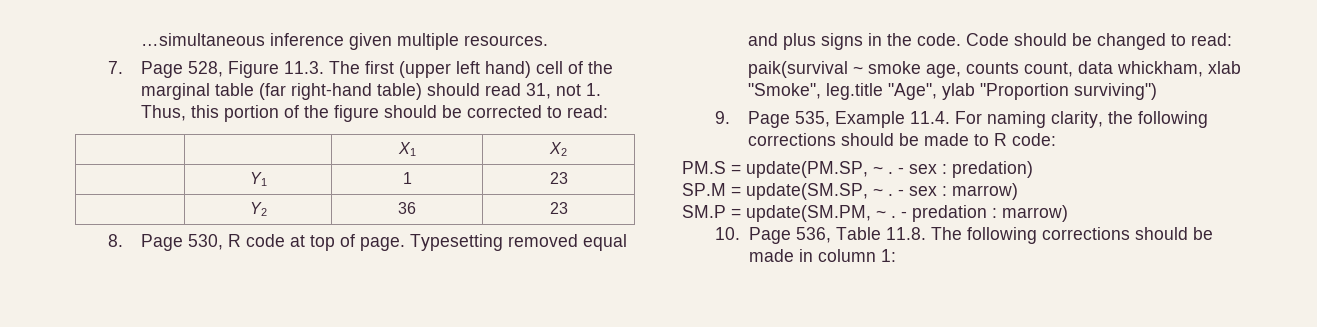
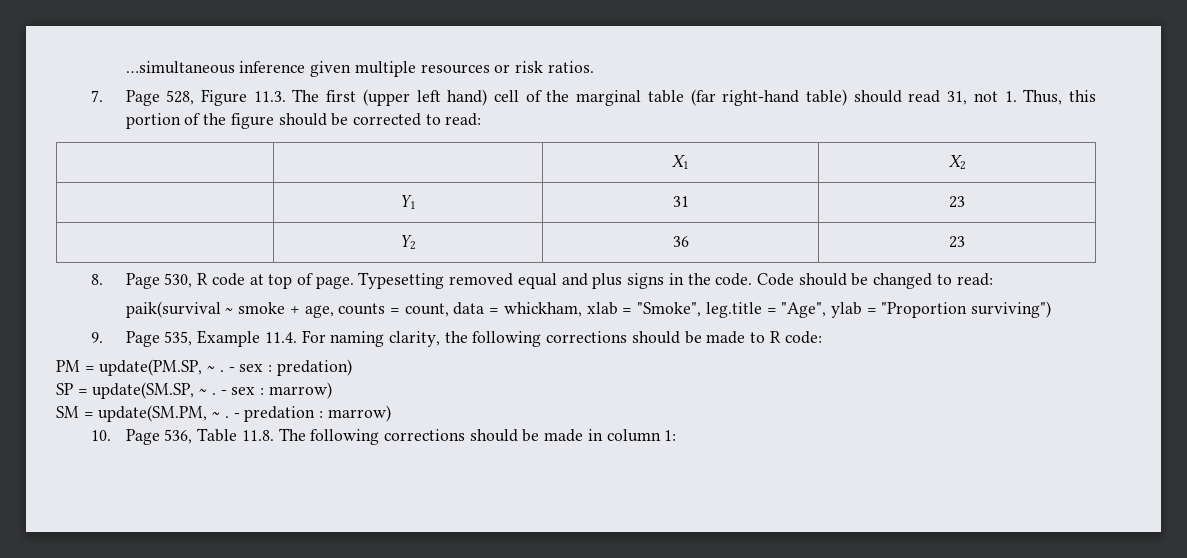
- …simultaneous inference given multiple resources.
+ …simultaneous inference given multiple resources or risk ratios.
- | Y1 | 1 | 23
+ | Y1 | 31 | 23
- paik(survival ~ smoke age, counts count, data whickham, xlab "Smoke", leg.title "Age", ylab "Proportion surviving")
+ paik(survival ~ smoke + age, counts = count, data = whickham, xlab = "Smoke", leg.title = "Age", ylab = "Proportion surviving")
- PM.S = update(PM.SP, ~ .
+ PM = update(PM.SP, ~ .
- SP.M = update(SM.SP, ~ .
+ SP = update(SM.SP, ~ .
- SM.P = update(SM.PM, ~ .
+ SM = update(SM.PM, ~ .

